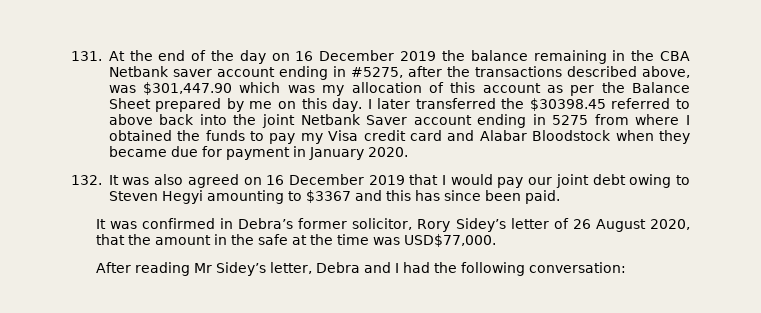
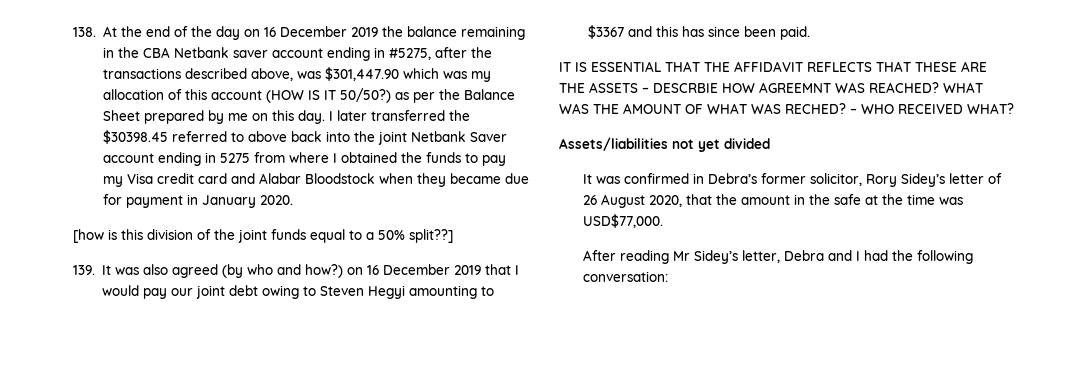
- 131. At the end of the day on 16 December 2019 the balance remaining in the CBA Netbank saver account ending in #5275, after the transactions described above, was $301,447.90 which was my allocation of this account as per the Balance Sheet prepared by me on this day.
+ 138. At the end of the day on 16 December 2019 the balance remaining in the CBA Netbank saver account ending in #5275, after the transactions described above, was $301,447.90 which was my allocation of this account (HOW IS IT 50/50?) as per the Balance Sheet prepared by me on this day.
- 132. It was also agreed on 16 December 2019 that I would pay our joint debt owing to Steven Hegyi amounting to $3367 and this has since been paid.
+ [how is this division of the joint funds equal to a 50% split??]
+ 139. It was also agreed (by who and how?) on 16 December 2019 that I would pay our joint debt owing to Steven Hegyi amounting to $3367 and this has since been paid.
+ IT IS ESSENTIAL THAT THE AFFIDAVIT REFLECTS THAT THESE ARE THE ASSETS – DESCRBIE HOW AGREEMNT WAS REACHED? WHAT WAS THE AMOUNT OF WHAT WAS RECHED? – WHO RECEIVED WHAT?
+ Assets/liabilities not yet divided

